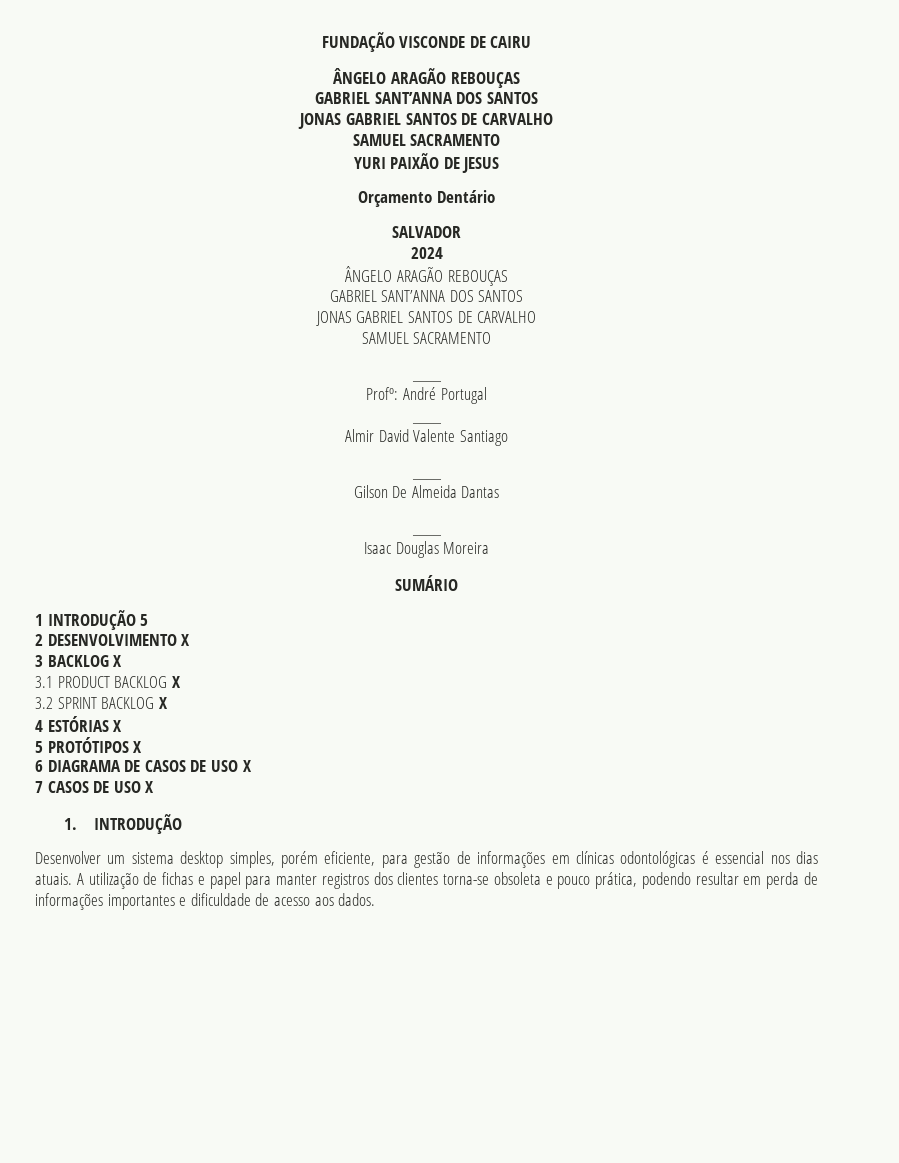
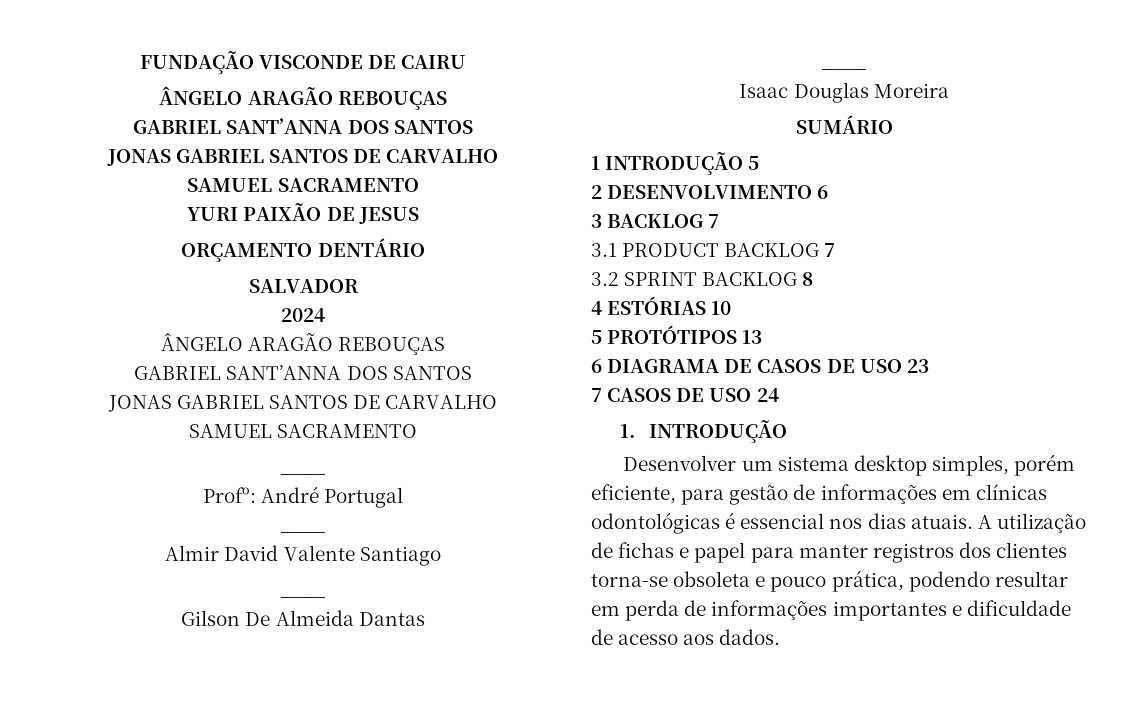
- Orçamento Dentário
+ ORÇAMENTO DENTÁRIO
- 2 DESENVOLVIMENTO X
+ 2 DESENVOLVIMENTO 6
- 3 BACKLOG X
+ 3 BACKLOG 7
- 3.1 PRODUCT BACKLOG X
+ 3.1 PRODUCT BACKLOG 7
- 3.2 SPRINT BACKLOG X
+ 3.2 SPRINT BACKLOG 8
- 4 ESTÓRIAS X
+ 4 ESTÓRIAS 10
- 5 PROTÓTIPOS X
+ 5 PROTÓTIPOS 13
- 6 DIAGRAMA DE CASOS DE USO X
+ 6 DIAGRAMA DE CASOS DE USO 23
- 7 CASOS DE USO X
+ 7 CASOS DE USO 24

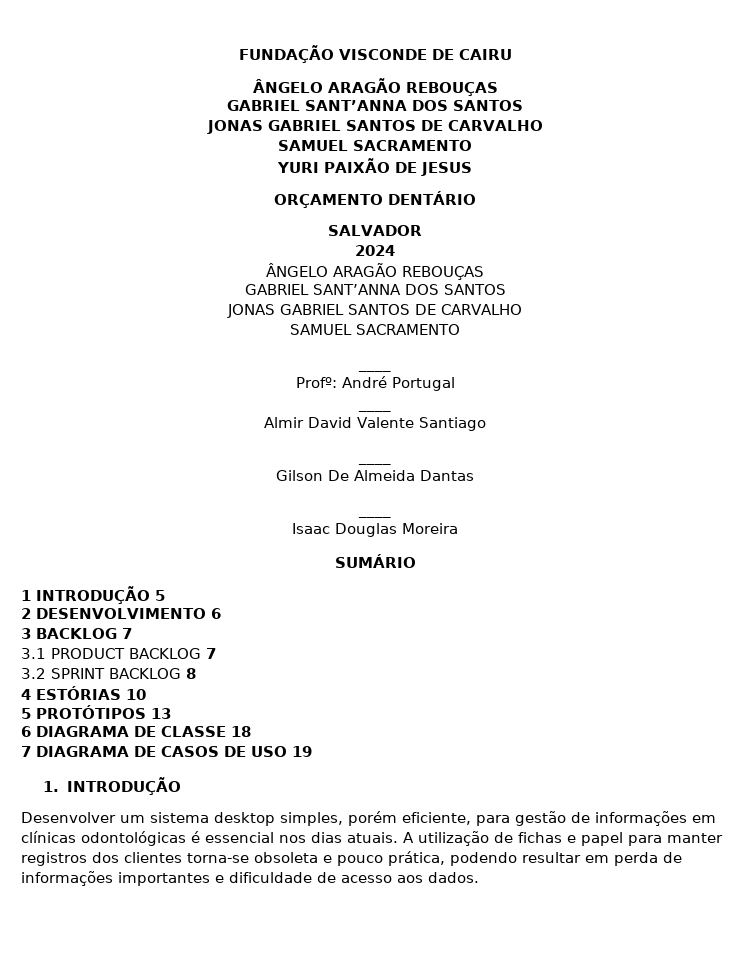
- 6 DIAGRAMA DE CASOS DE USO 23
- 7 CASOS DE USO 24
+ 6 DIAGRAMA DE CLASSE 18
+ 7 DIAGRAMA DE CASOS DE USO 19

